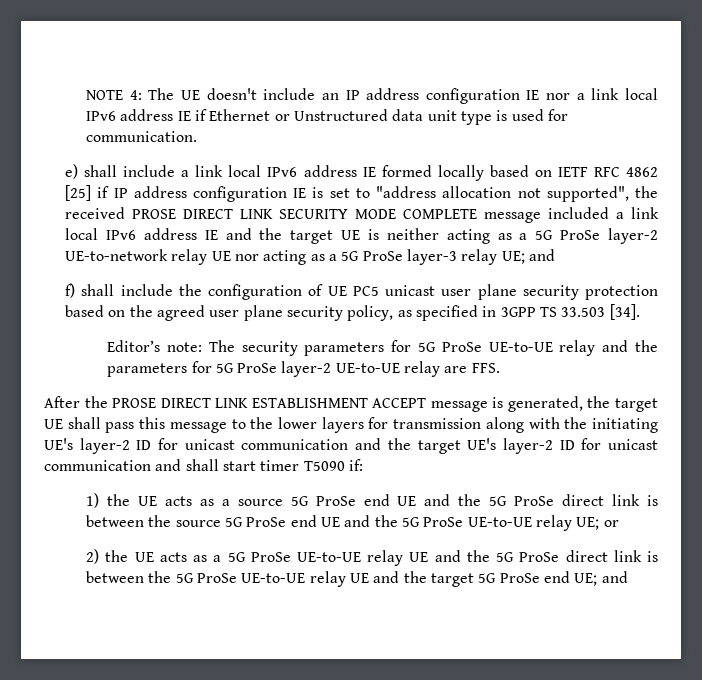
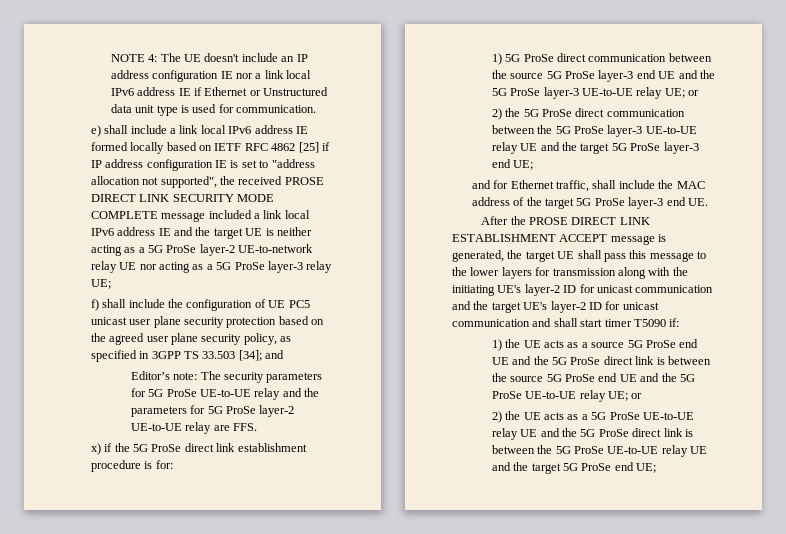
- e) shall include a link local IPv6 address IE formed locally based on IETF RFC 4862 [25] if IP address configuration IE is set to "address allocation not supported", the received PROSE DIRECT LINK SECURITY MODE COMPLETE message included a link local IPv6 address IE and the target UE is neither acting as a 5G ProSe layer-2 UE-to-network relay UE nor acting as a 5G ProSe layer-3 relay UE; and
+ e) shall include a link local IPv6 address IE formed locally based on IETF RFC 4862 [25] if IP address configuration IE is set to "address allocation not supported", the received PROSE DIRECT LINK SECURITY MODE COMPLETE message included a link local IPv6 address IE and the target UE is neither acting as a 5G ProSe layer-2 UE-to-network relay UE nor acting as a 5G ProSe layer-3 relay UE;
- f) shall include the configuration of UE PC5 unicast user plane security protection based on the agreed user plane security policy, as specified in 3GPP TS 33.503 [34].
+ f) shall include the configuration of UE PC5 unicast user plane security protection based on the agreed user plane security policy, as specified in 3GPP TS 33.503 [34]; and
+ x) if the 5G ProSe direct link establishment procedure is for:
+ 1) 5G ProSe direct communication between the source 5G ProSe layer-3 end UE and the 5G ProSe layer-3 UE-to-UE relay UE; or
+ 2) the 5G ProSe direct communication between the 5G ProSe layer-3 UE-to-UE relay UE and the target 5G ProSe layer-3 end UE;
+ and for Ethernet traffic, shall include the MAC address of the target 5G ProSe layer-3 end UE.
- 2) the UE acts as a 5G ProSe UE-to-UE relay UE and the 5G ProSe direct link is between the 5G ProSe UE-to-UE relay UE and the target 5G ProSe end UE; and
+ 2) the UE acts as a 5G ProSe UE-to-UE relay UE and the 5G ProSe direct link is between the 5G ProSe UE-to-UE relay UE and the target 5G ProSe end UE;

